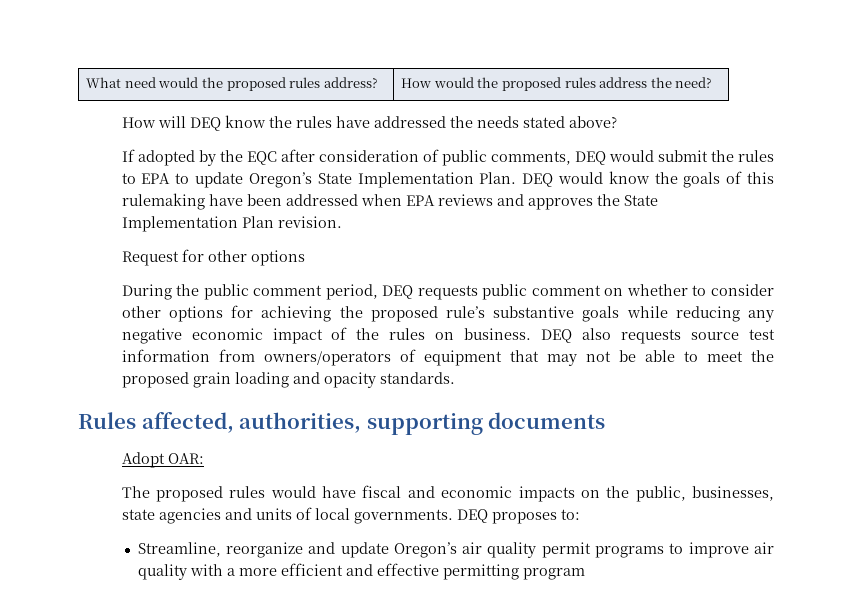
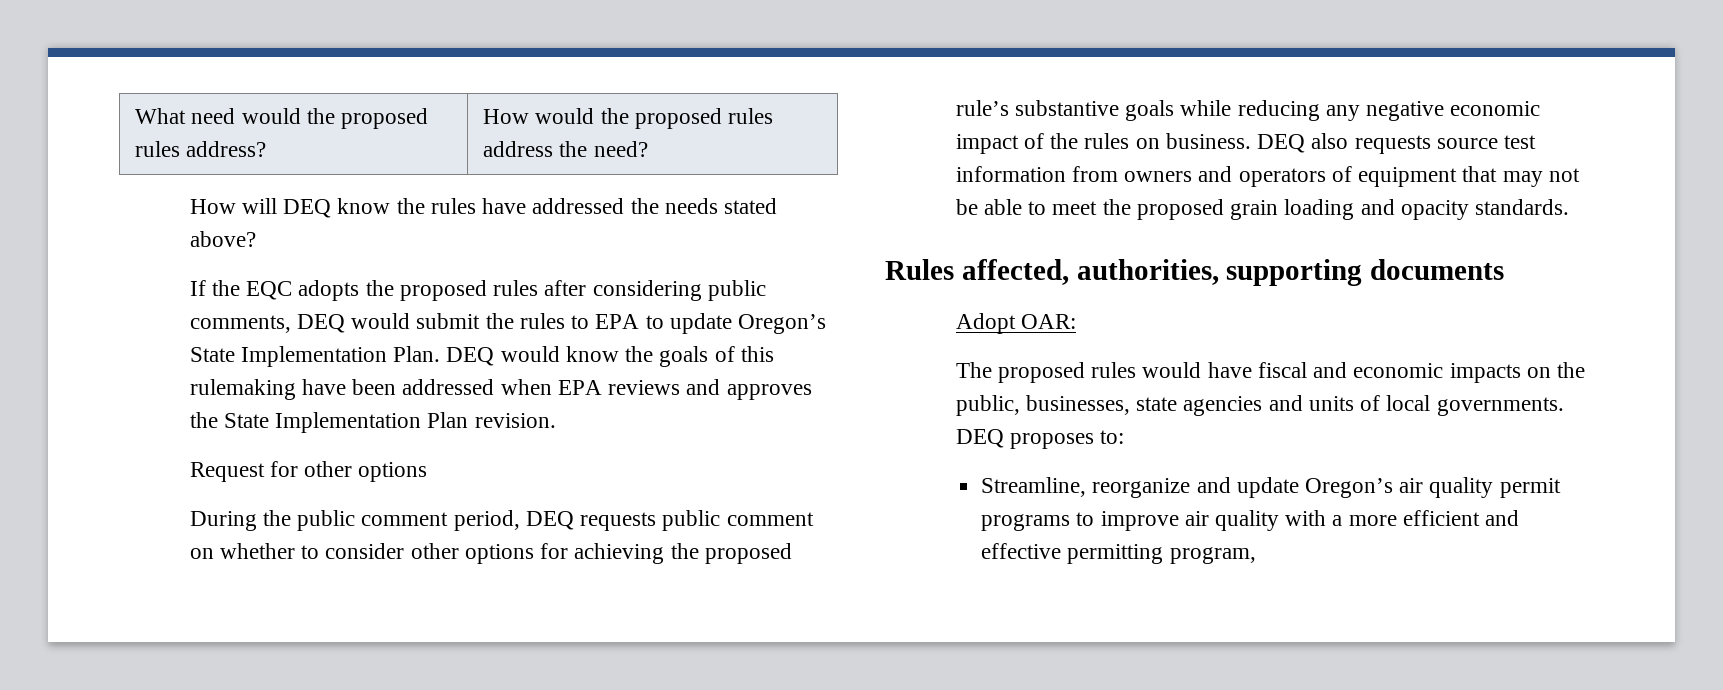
- If adopted by the EQC after consideration of public comments, DEQ would submit the rules to EPA to update Oregon’s State Implementation Plan.
+ If the EQC adopts the proposed rules after considering public comments, DEQ would submit the rules to EPA to update Oregon’s State Implementation Plan.
- DEQ also requests source test information from owners/operators of equipment that may not be able to meet the proposed grain loading and opacity standards.
+ DEQ also requests source test information from owners and operators of equipment that may not be able to meet the proposed grain loading and opacity standards.
- Streamline, reorganize and update Oregon’s air quality permit programs to improve air quality with a more efficient and effective permitting program
+ Streamline, reorganize and update Oregon’s air quality permit programs to improve air quality with a more efficient and effective permitting program,

